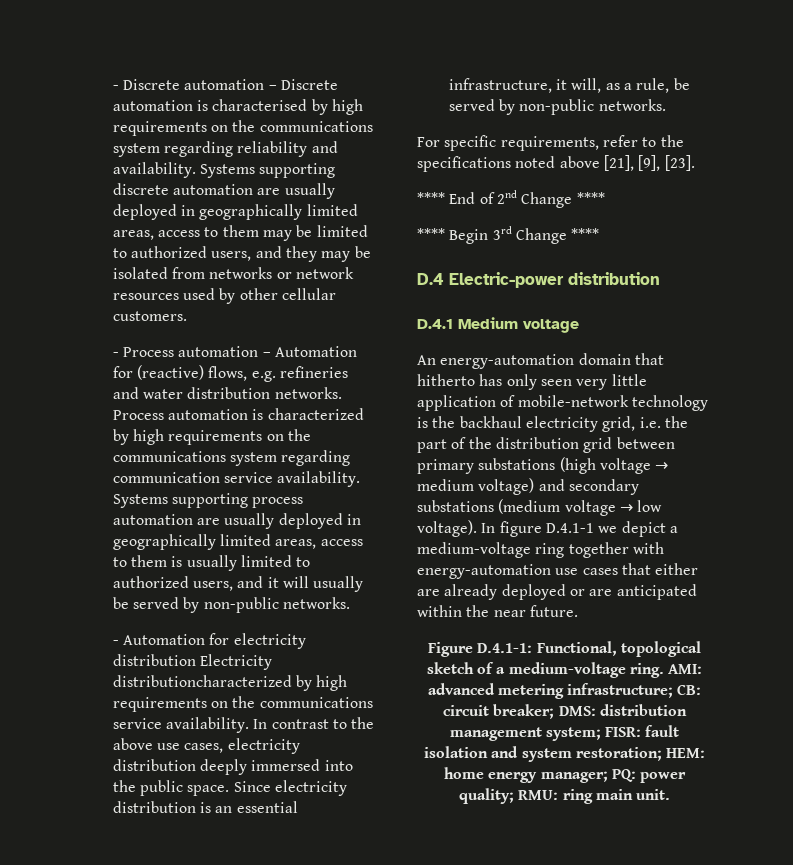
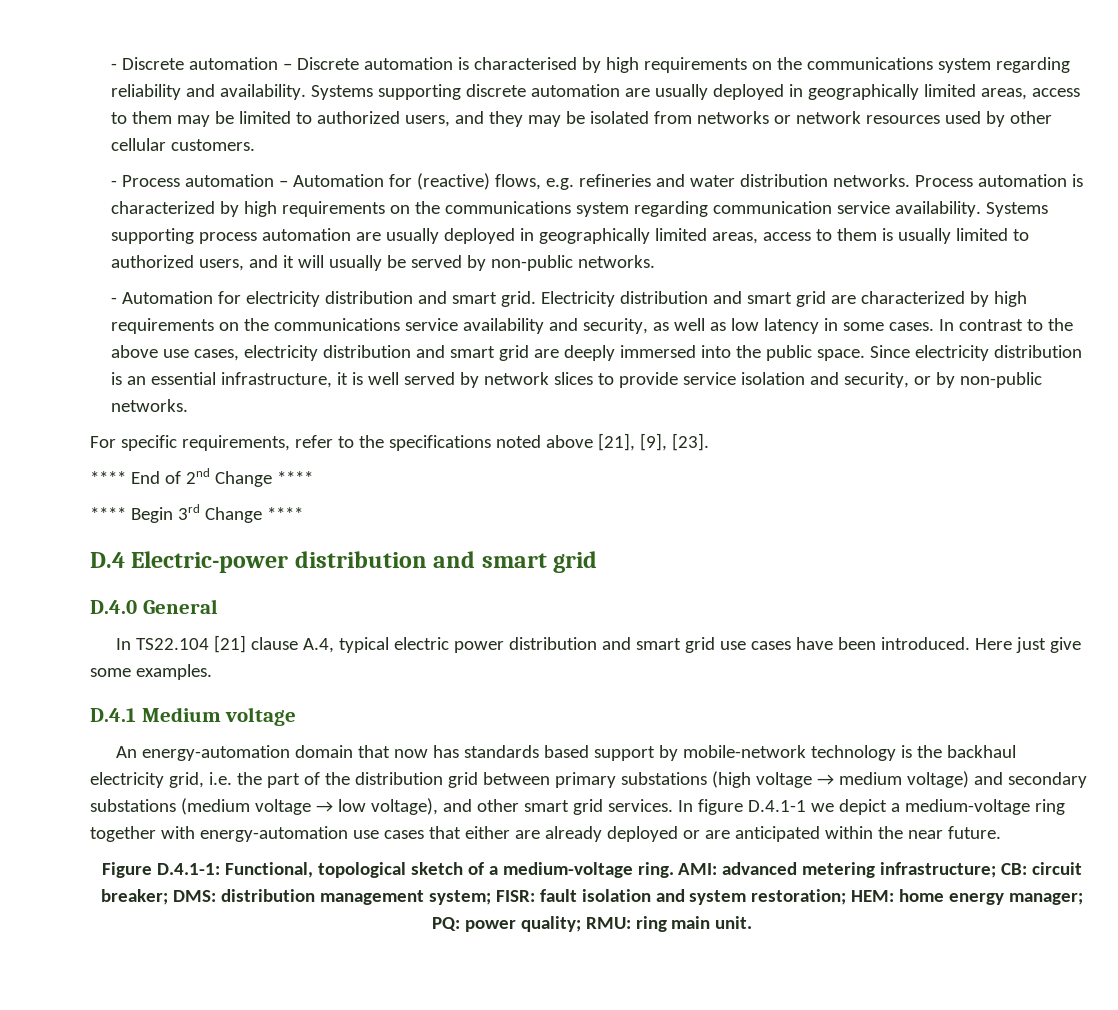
- - Automation for electricity distribution Electricity distributioncharacterized by high requirements on the communications service availability.
+ - Automation for electricity distribution and smart grid. Electricity distribution and smart grid are characterized by high requirements on the communications service availability and security, as well as low latency in some cases.
- In contrast to the above use cases, electricity distribution deeply immersed into the public space.
+ In contrast to the above use cases, electricity distribution and smart grid are deeply immersed into the public space.
- Since electricity distribution is an essential infrastructure, it will, as a rule, be served by non-public networks.
+ Since electricity distribution is an essential infrastructure, it is well served by network slices to provide service isolation and security, or by non-public networks.
- D.4 Electric-power distribution
+ D.4 Electric-power distribution and smart grid
+ D.4.0 General
+ In TS22.104 [21] clause A.4, typical electric power distribution and smart grid use cases have been introduced. Here just give some examples.
- An energy-automation domain that hitherto has only seen very little application of mobile-network technology is the backhaul electricity grid, i.e. the part of the distribution grid between primary substations (high voltage → medium voltage) and secondary substations (medium voltage → low voltage).
+ An energy-automation domain that now has standards based support by mobile-network technology is the backhaul electricity grid, i.e. the part of the distribution grid between primary substations (high voltage → medium voltage) and secondary substations (medium voltage → low voltage), and other smart grid services.

